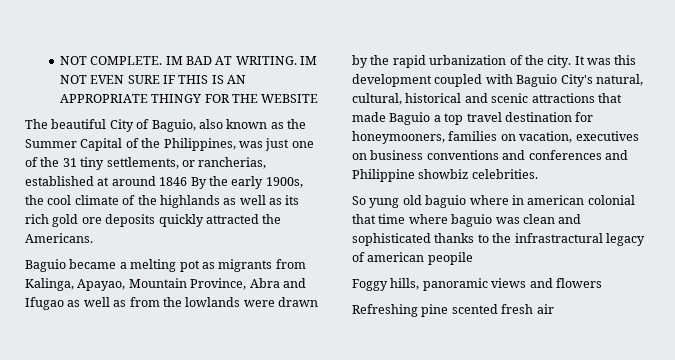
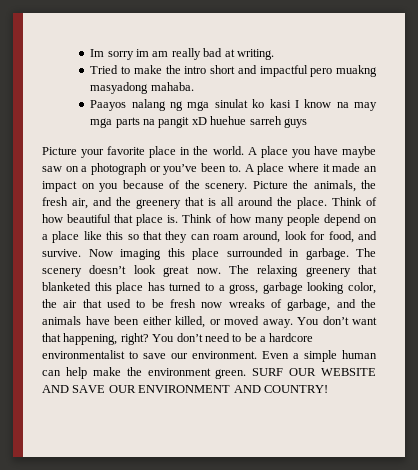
- NOT COMPLETE. IM BAD AT WRITING. IM NOT EVEN SURE IF THIS IS AN APPROPRIATE THINGY FOR THE WEBSITE
- The beautiful City of Baguio, also known as the Summer Capital of the Philippines, was just one of the 31 tiny settlements, or rancherias, established at around 1846 By the early 1900s, the cool climate of the highlands as well as its rich gold ore deposits quickly attracted the Americans.
- Baguio became a melting pot as migrants from Kalinga, Apayao, Mountain Province, Abra and Ifugao as well as from the lowlands were drawn by the rapid urbanization of the city. It was this development coupled with Baguio City's natural, cultural, historical and scenic attractions that made Baguio a top travel destination for honeymooners, families on vacation, executives on business conventions and conferences and Philippine showbiz celebrities.
- So yung old baguio where in american colonial that time where baguio was clean and sophisticated thanks to the infrastractural legacy of american peopile
- Foggy hills, panoramic views and flowers
- Refreshing pine scented fresh air
+ Im sorry im am really bad at writing.
+ Tried to make the intro short and impactful pero muakng masyadong mahaba.
+ Paayos nalang ng mga sinulat ko kasi I know na may mga parts na pangit xD huehue sarreh guys
+ Picture your favorite place in the world. A place you have maybe saw on a photograph or you’ve been to. A place where it made an impact on you because of the scenery. Picture the animals, the fresh air, and the greenery that is all around the place. Think of how beautiful that place is. Think of how many people depend on a place like this so that they can roam around, look for food, and survive. Now imaging this place surrounded in garbage. The scenery doesn’t look great now. The relaxing greenery that blanketed this place has turned to a gross, garbage looking color, the air that used to be fresh now wreaks of garbage, and the animals have been either killed, or moved away. You don’t want that happening, right? You don’t need to be a hardcore environmentalist to save our environment. Even a simple human can help make the environment green. SURF OUR WEBSITE AND SAVE OUR ENVIRONMENT AND COUNTRY!

